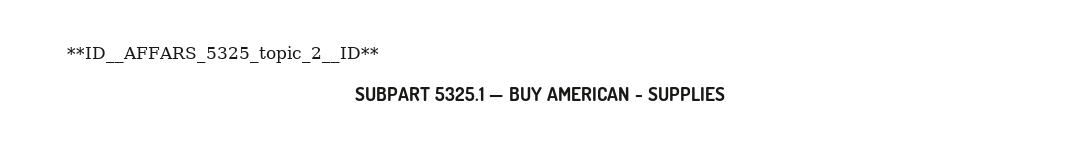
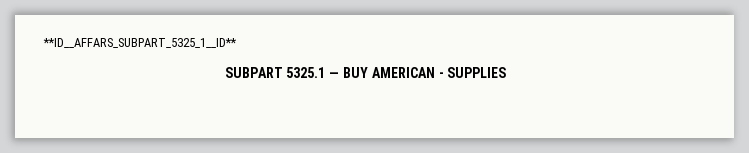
- **ID__AFFARS_5325_topic_2__ID**
+ **ID__AFFARS_SUBPART_5325_1__ID**

